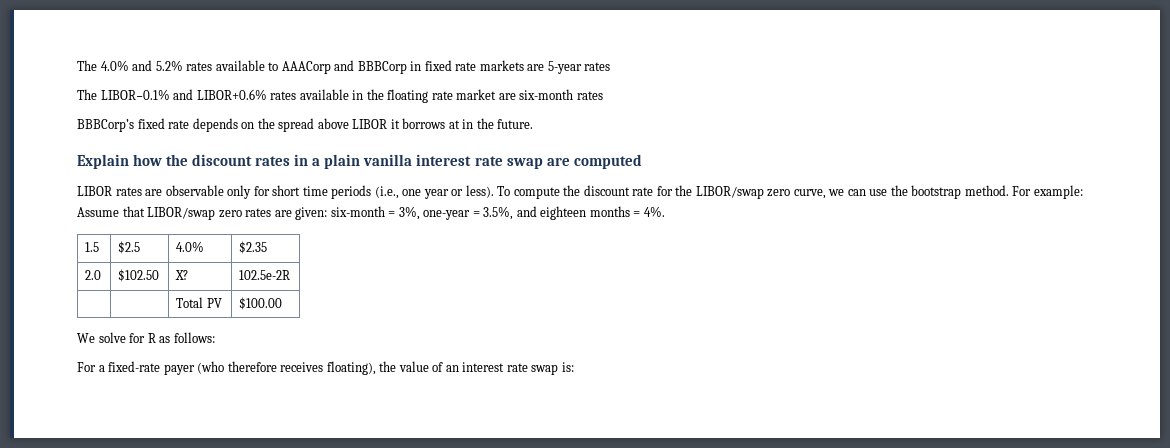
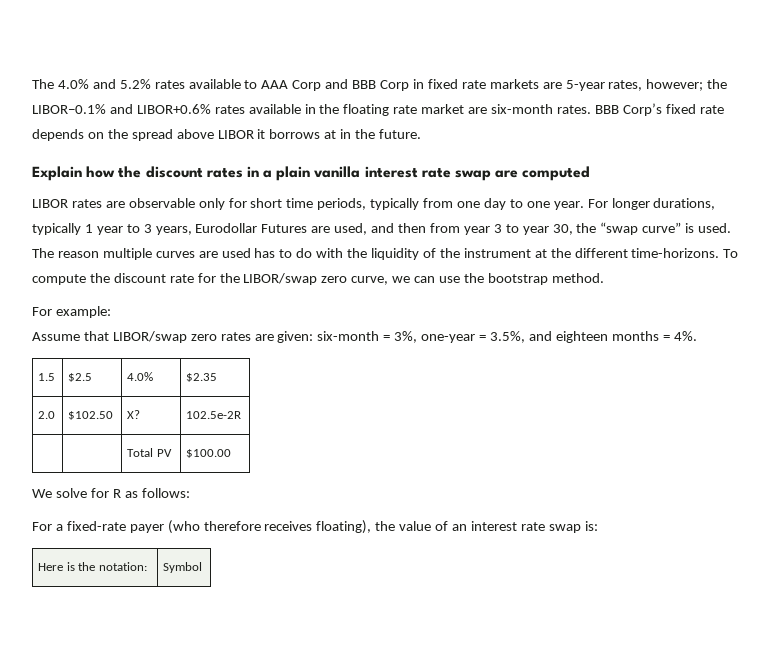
- The 4.0% and 5.2% rates available to AAACorp and BBBCorp in fixed rate markets are 5-year rates
- The LIBOR−0.1% and LIBOR+0.6% rates available in the floating rate market are six-month rates
- BBBCorp’s fixed rate depends on the spread above LIBOR it borrows at in the future.
+ The 4.0% and 5.2% rates available to AAA Corp and BBB Corp in fixed rate markets are 5-year rates, however; the LIBOR−0.1% and LIBOR+0.6% rates available in the floating rate market are six-month rates. BBB Corp’s fixed rate depends on the spread above LIBOR it borrows at in the future.
- LIBOR rates are observable only for short time periods (i.e., one year or less).
+ LIBOR rates are observable only for short time periods, typically from one day to one year. For longer durations, typically 1 year to 3 years, Eurodollar Futures are used, and then from year 3 to year 30, the “swap curve” is used. The reason multiple curves are used has to do with the liquidity of the instrument at the different time-horizons.
- To compute the discount rate for the LIBOR/swap zero curve, we can use the bootstrap method. For example:
+ To compute the discount rate for the LIBOR/swap zero curve, we can use the bootstrap method.
+ For example:
+ Here is the notation: | Symbol

